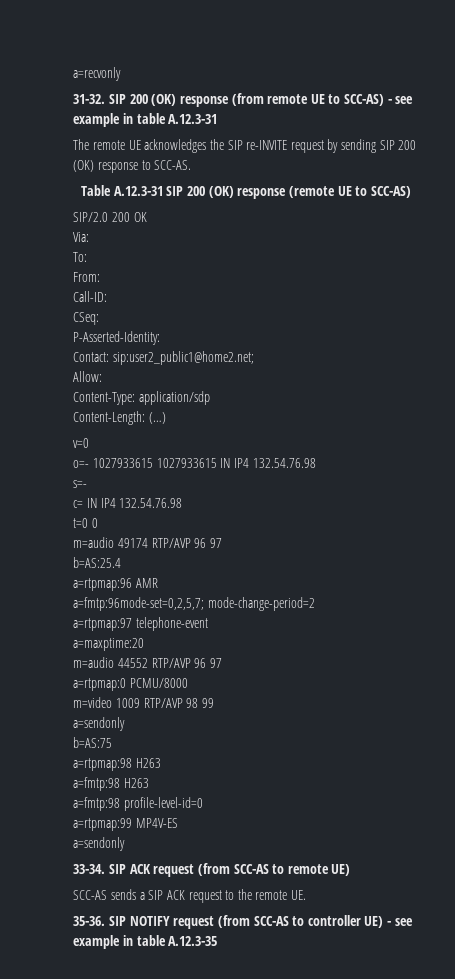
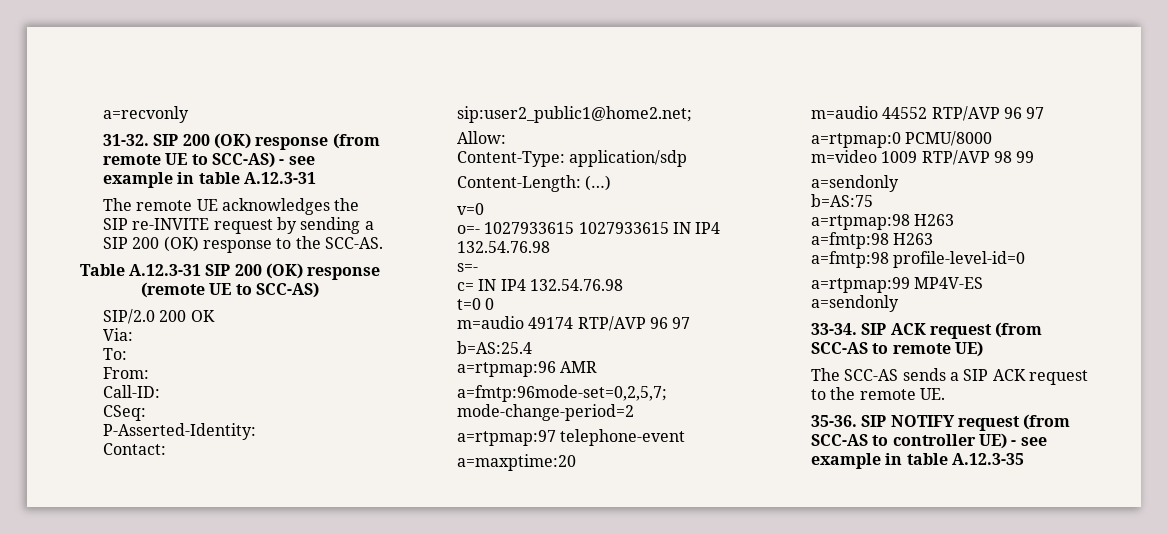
- The remote UE acknowledges the SIP re-INVITE request by sending SIP 200 (OK) response to SCC-AS.
+ The remote UE acknowledges the SIP re-INVITE request by sending a SIP 200 (OK) response to the SCC-AS.
- SCC-AS sends a SIP ACK request to the remote UE.
+ The SCC-AS sends a SIP ACK request to the remote UE.

